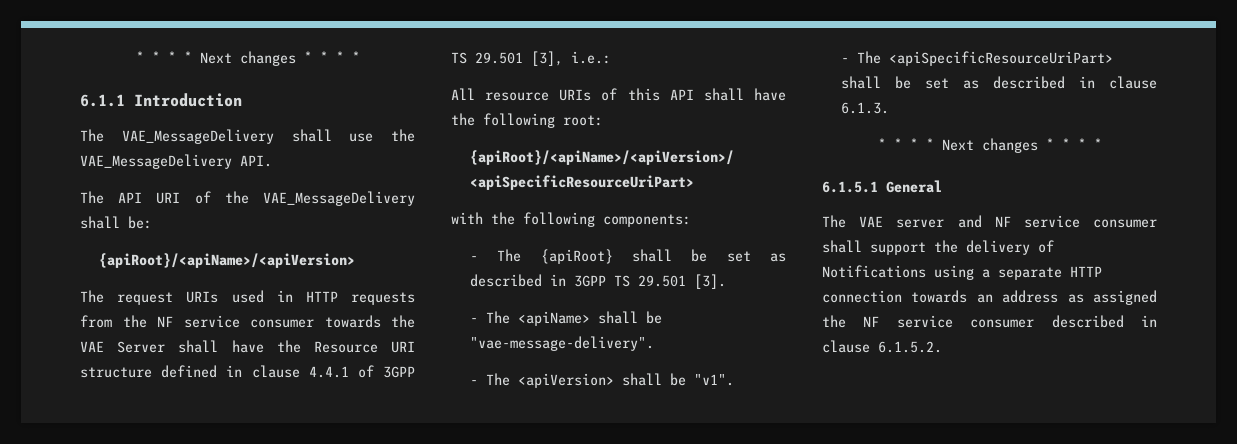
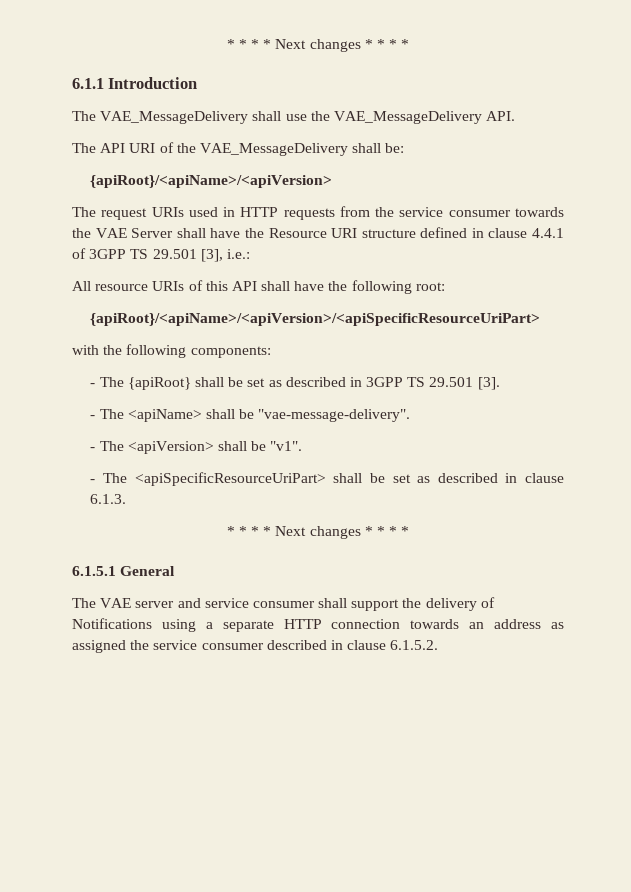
- The request URIs used in HTTP requests from the NF service consumer towards the VAE Server shall have the Resource URI structure defined in clause 4.4.1 of 3GPP TS 29.501 [3], i.e.:
+ The request URIs used in HTTP requests from the service consumer towards the VAE Server shall have the Resource URI structure defined in clause 4.4.1 of 3GPP TS 29.501 [3], i.e.:
- The VAE server and NF service consumer shall support the delivery of Notifications using a separate HTTP connection towards an address as assigned the NF service consumer described in clause 6.1.5.2.
+ The VAE server and service consumer shall support the delivery of Notifications using a separate HTTP connection towards an address as assigned the service consumer described in clause 6.1.5.2.

